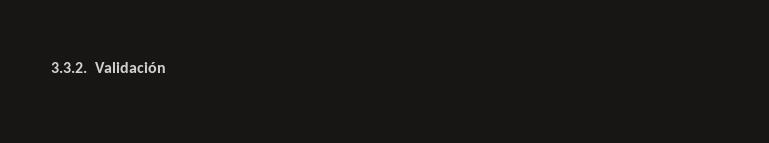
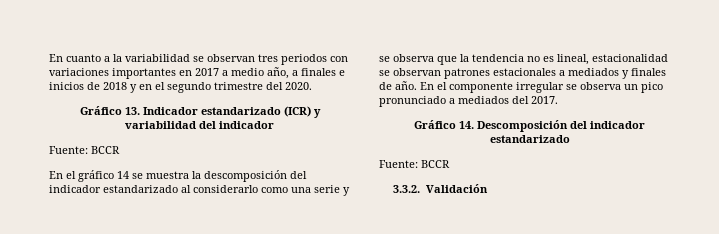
+ En cuanto a la variabilidad se observan tres periodos con variaciones importantes en 2017 a medio año, a finales e inicios de 2018 y en el segundo trimestre del 2020.
+ Gráfico 13. Indicador estandarizado (ICR) y variabilidad del indicador
+ Fuente: BCCR
+ En el gráfico 14 se muestra la descomposición del indicador estandarizado al considerarlo como una serie y se observa que la tendencia no es lineal, estacionalidad se observan patrones estacionales a mediados y finales de año. En el componente irregular se observa un pico pronunciado a mediados del 2017.
+ Gráfico 14. Descomposición del indicador estandarizado
+ Fuente: BCCR

